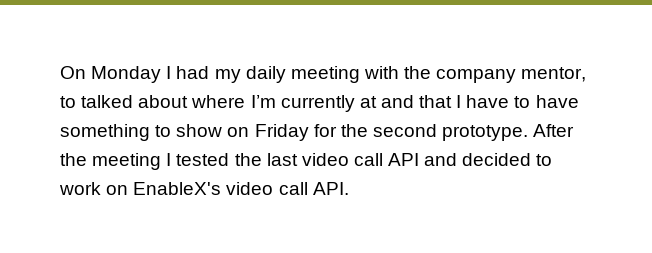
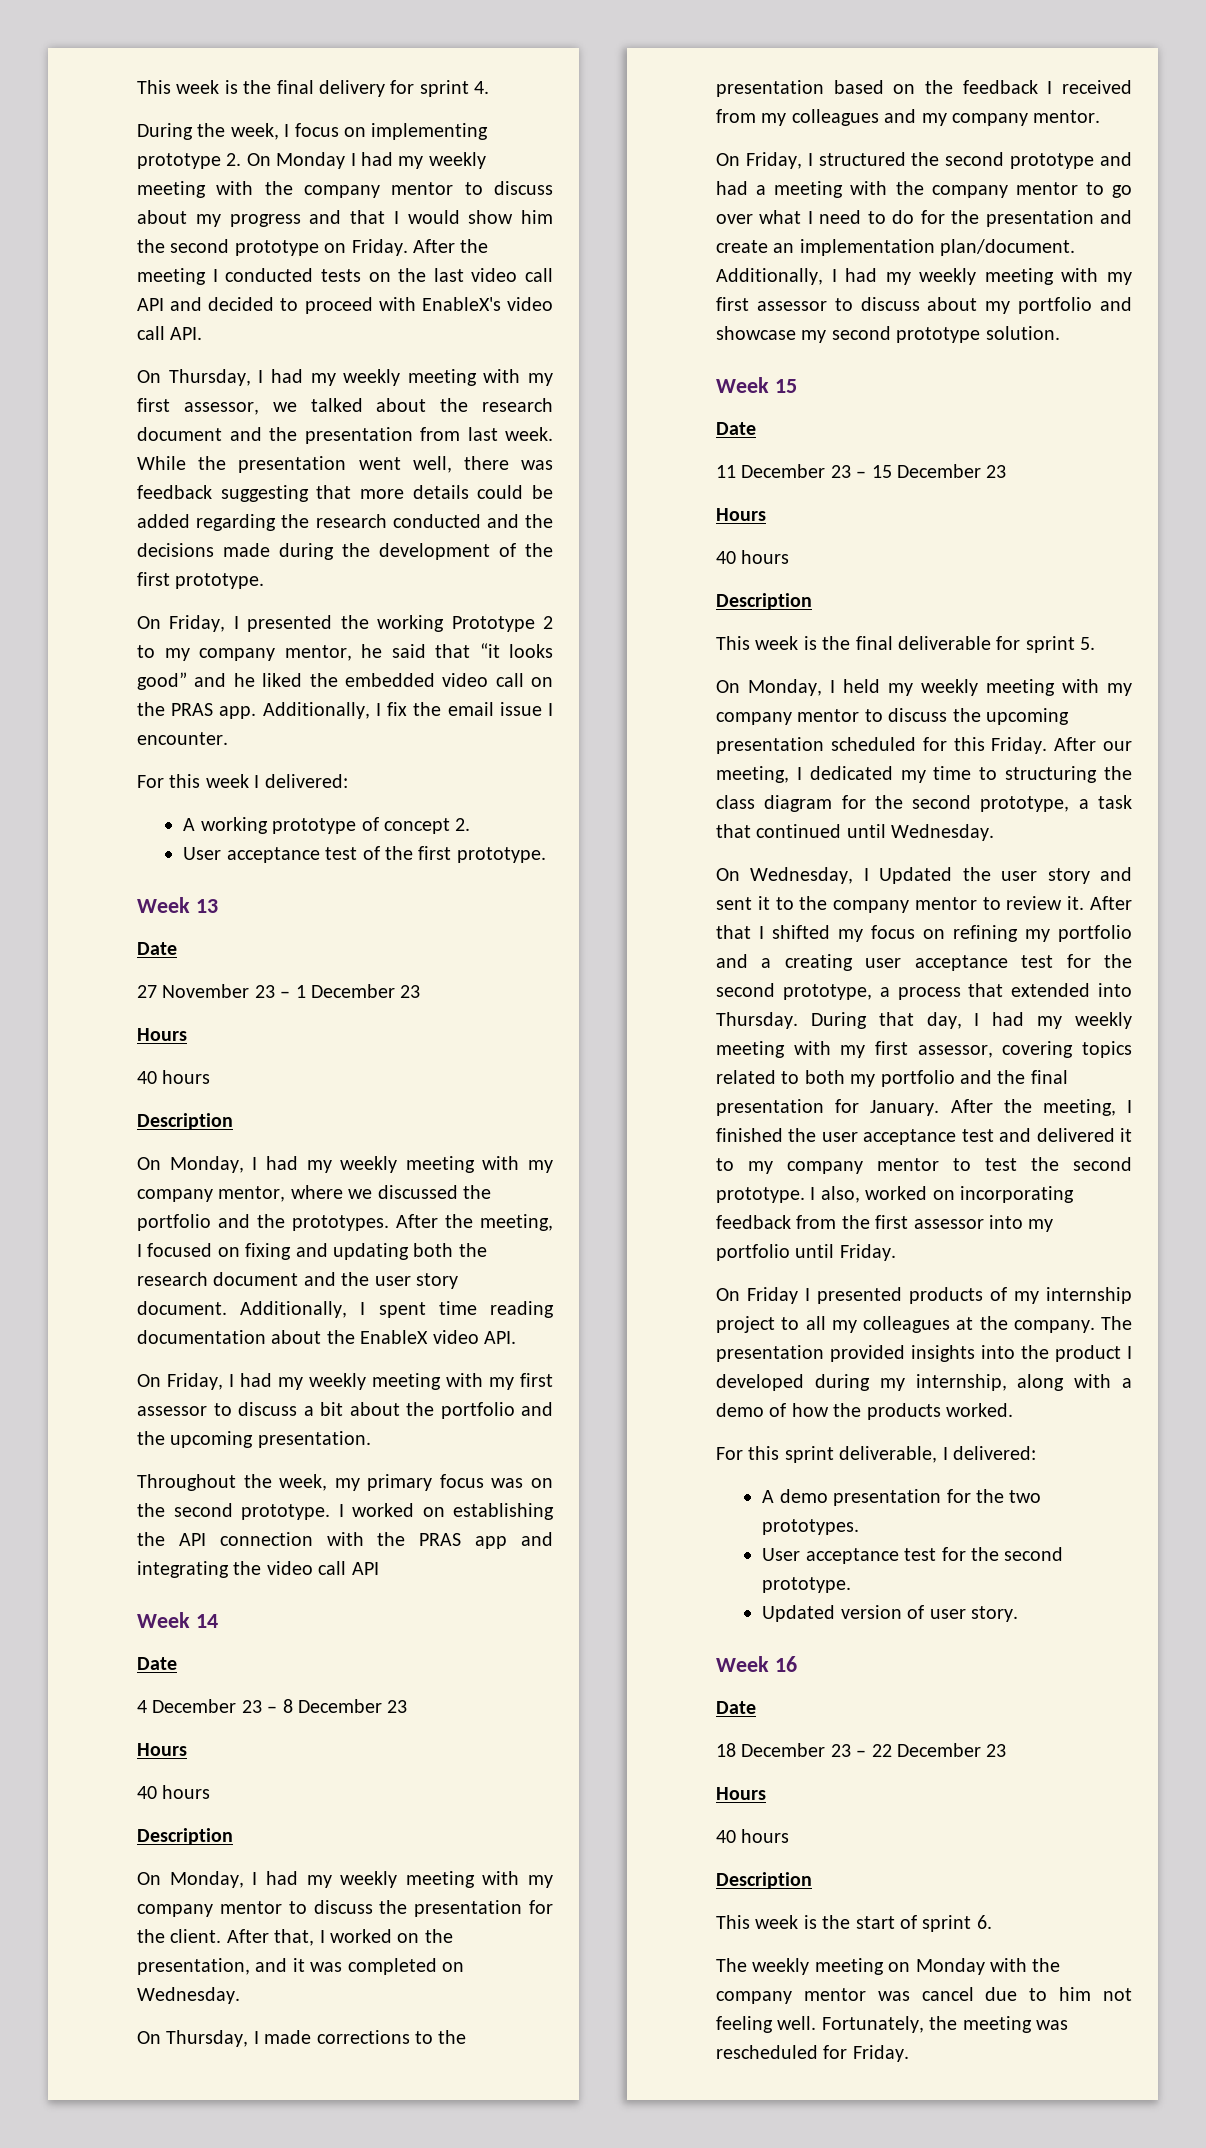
- On Monday I had my daily meeting with the company mentor, to talked about where I’m currently at and that I have to have something to show on Friday for the second prototype.
+ This week is the final delivery for sprint 4.
+ During the week, I focus on implementing prototype 2. On Monday I had my weekly meeting with the company mentor to discuss about my progress and that I would show him the second prototype on Friday.
- After the meeting I tested the last video call API and decided to work on EnableX's video call API.
+ After the meeting I conducted tests on the last video call API and decided to proceed with EnableX's video call API.
+ On Thursday, I had my weekly meeting with my first assessor, we talked about the research document and the presentation from last week. While the presentation went well, there was feedback suggesting that more details could be added regarding the research conducted and the decisions made during the development of the first prototype.
+ On Friday, I presented the working Prototype 2 to my company mentor, he said that “it looks good” and he liked the embedded video call on the PRAS app. Additionally, I fix the email issue I encounter.
+ For this week I delivered:
+ A working prototype of concept 2.
+ User acceptance test of the first prototype.
+ Week 13
+ Date
+ 27 November 23 – 1 December 23
+ Hours
+ 40 hours
+ Description
+ On Monday, I had my weekly meeting with my company mentor, where we discussed the portfolio and the prototypes. After the meeting, I focused on fixing and updating both the research document and the user story document. Additionally, I spent time reading documentation about the EnableX video API.
+ On Friday, I had my weekly meeting with my first assessor to discuss a bit about the portfolio and the upcoming presentation.
+ Throughout the week, my primary focus was on the second prototype. I worked on establishing the API connection with the PRAS app and integrating the video call API
+ Week 14
+ Date
+ 4 December 23 – 8 December 23
+ Hours
+ 40 hours
+ Description
+ On Monday, I had my weekly meeting with my company mentor to discuss the presentation for the client. After that, I worked on the presentation, and it was completed on Wednesday.
+ On Thursday, I made corrections to the presentation based on the feedback I received from my colleagues and my company mentor.
+ On Friday, I structured the second prototype and had a meeting with the company mentor to go over what I need to do for the presentation and create an implementation plan/document. Additionally, I had my weekly meeting with my first assessor to discuss about my portfolio and showcase my second prototype solution.
+ Week 15
+ Date
+ 11 December 23 – 15 December 23
+ Hours
+ 40 hours
+ Description
+ This week is the final deliverable for sprint 5.
+ On Monday, I held my weekly meeting with my company mentor to discuss the upcoming presentation scheduled for this Friday. After our meeting, I dedicated my time to structuring the class diagram for the second prototype, a task that continued until Wednesday.
+ On Wednesday, I Updated the user story and sent it to the company mentor to review it. After that I shifted my focus on refining my portfolio and a creating user acceptance test for the second prototype, a process that extended into Thursday. During that day, I had my weekly meeting with my first assessor, covering topics related to both my portfolio and the final presentation for January. After the meeting, I finished the user acceptance test and delivered it to my company mentor to test the second prototype. I also, worked on incorporating feedback from the first assessor into my portfolio until Friday.
+ On Friday I presented products of my internship project to all my colleagues at the company. The presentation provided insights into the product I developed during my internship, along with a demo of how the products worked.
+ For this sprint deliverable, I delivered:
+ A demo presentation for the two prototypes.
+ User acceptance test for the second prototype.
+ Updated version of user story.
+ Week 16
+ Date
+ 18 December 23 – 22 December 23
+ Hours
+ 40 hours
+ Description
+ This week is the start of sprint 6.
+ The weekly meeting on Monday with the company mentor was cancel due to him not feeling well. Fortunately, the meeting was rescheduled for Friday.

